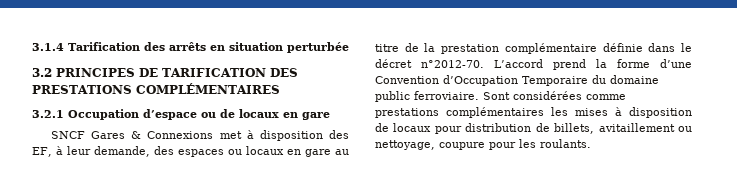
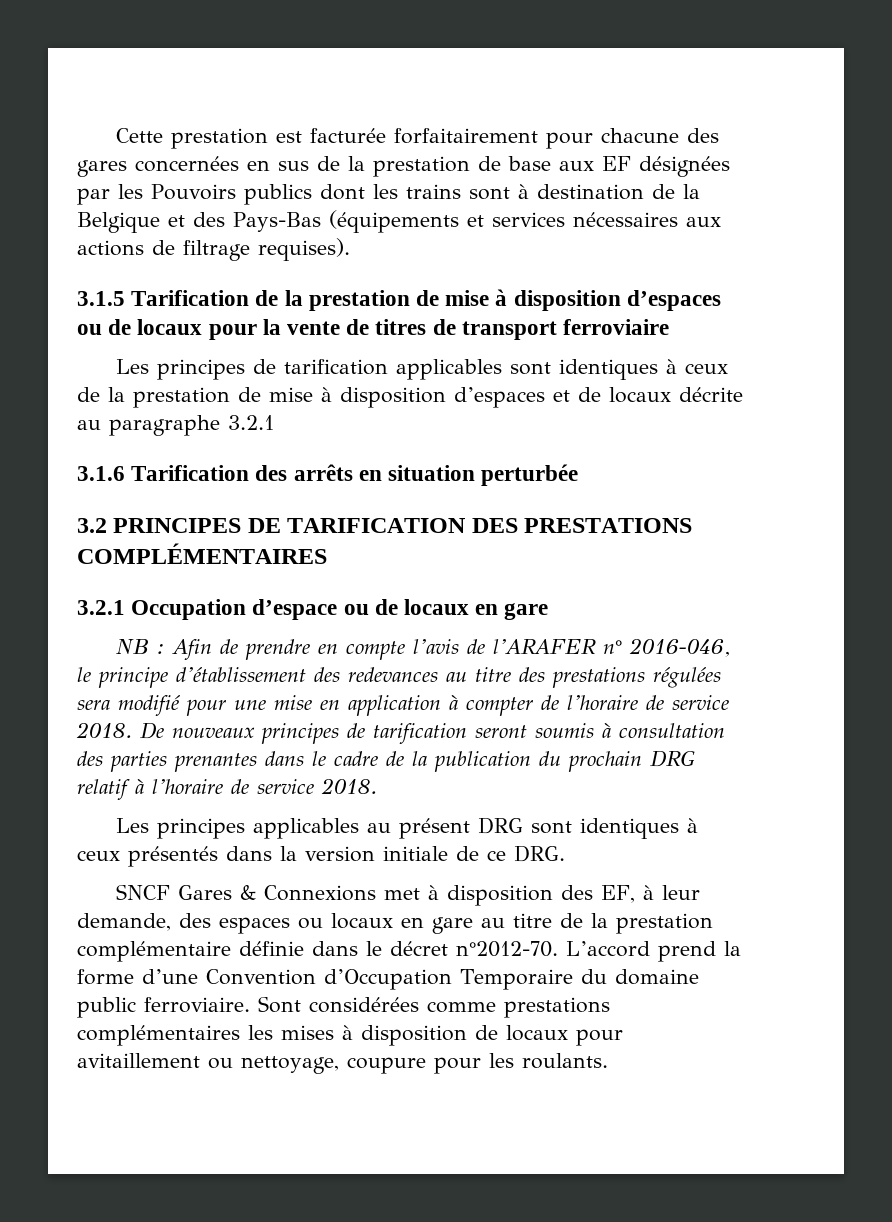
- 3.1.4 Tarification des arrêts en situation perturbée
+ Cette prestation est facturée forfaitairement pour chacune des gares concernées en sus de la prestation de base aux EF désignées par les Pouvoirs publics dont les trains sont à destination de la Belgique et des Pays-Bas (équipements et services nécessaires aux actions de filtrage requises).
+ 3.1.5 Tarification de la prestation de mise à disposition d’espaces ou de locaux pour la vente de titres de transport ferroviaire
+ Les principes de tarification applicables sont identiques à ceux de la prestation de mise à disposition d’espaces et de locaux décrite au paragraphe 3.2.1
+ 3.1.6 Tarification des arrêts en situation perturbée
+ NB : Afin de prendre en compte l’avis de l’ARAFER n° 2016-046, le principe d’établissement des redevances au titre des prestations régulées sera modifié pour une mise en application à compter de l’horaire de service 2018. De nouveaux principes de tarification seront soumis à consultation des parties prenantes dans le cadre de la publication du prochain DRG relatif à l’horaire de service 2018.
+ Les principes applicables au présent DRG sont identiques à ceux présentés dans la version initiale de ce DRG.
- Sont considérées comme prestations complémentaires les mises à disposition de locaux pour distribution de billets, avitaillement ou nettoyage, coupure pour les roulants.
+ Sont considérées comme prestations complémentaires les mises à disposition de locaux pour avitaillement ou nettoyage, coupure pour les roulants.

